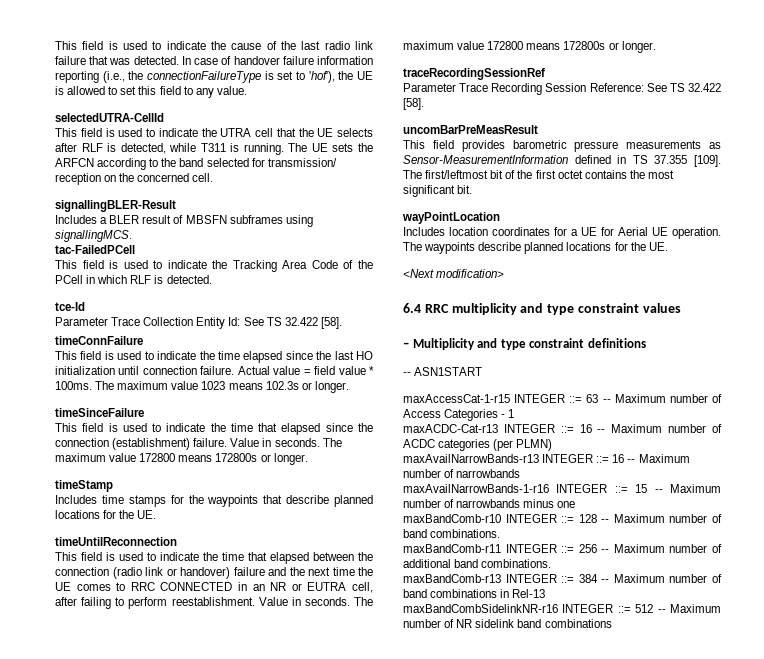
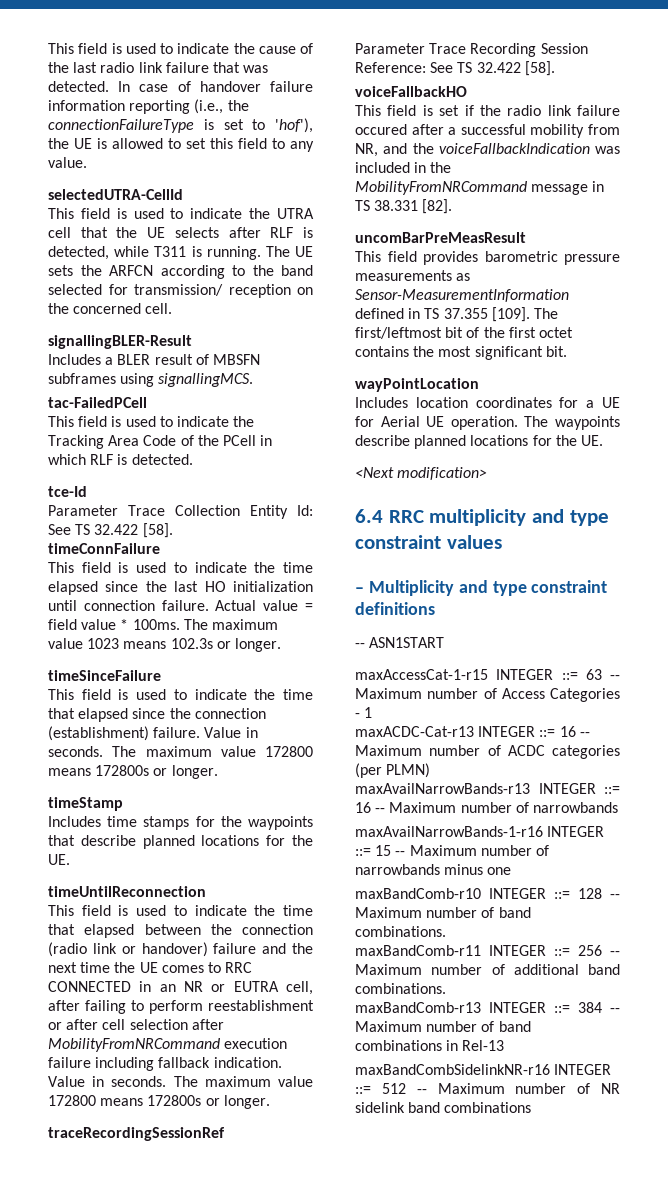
- This field is used to indicate the time that elapsed between the connection (radio link or handover) failure and the next time the UE comes to RRC CONNECTED in an NR or EUTRA cell, after failing to perform reestablishment.
+ This field is used to indicate the time that elapsed between the connection (radio link or handover) failure and the next time the UE comes to RRC CONNECTED in an NR or EUTRA cell, after failing to perform reestablishment or after cell selection after MobilityFromNRCommand execution failure including fallback indication.
+ voiceFallbackHO
+ This field is set if the radio link failure occured after a successful mobility from NR, and the voiceFallbackIndication was included in the MobilityFromNRCommand message in TS 38.331 [82].

